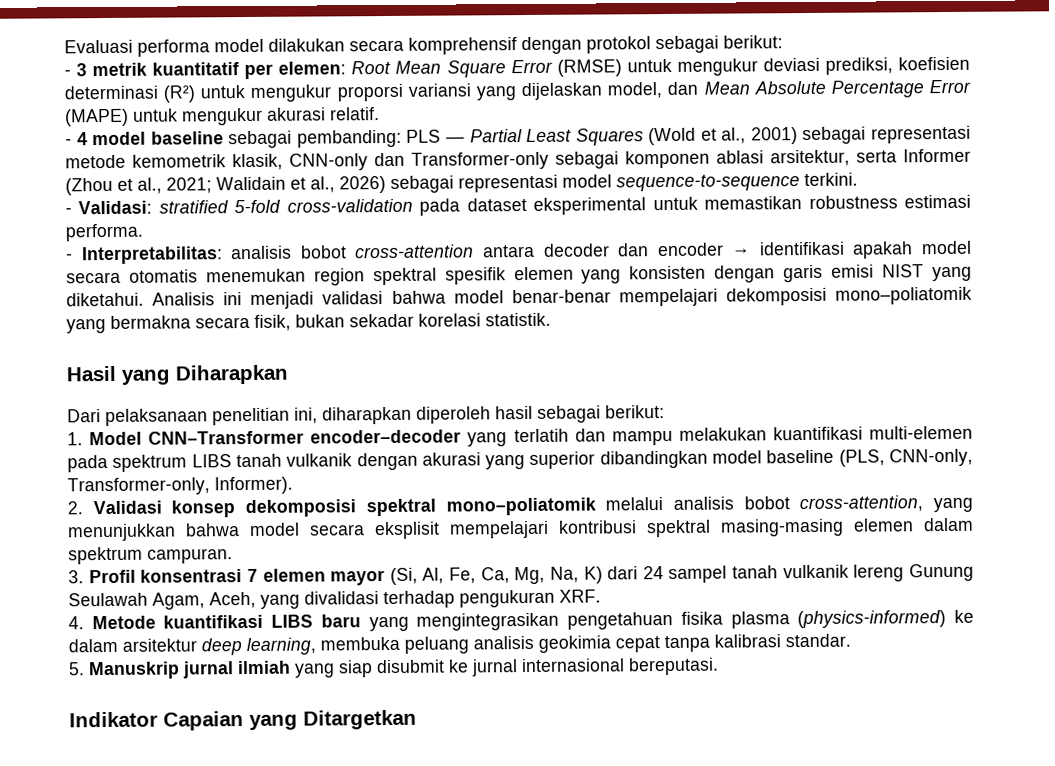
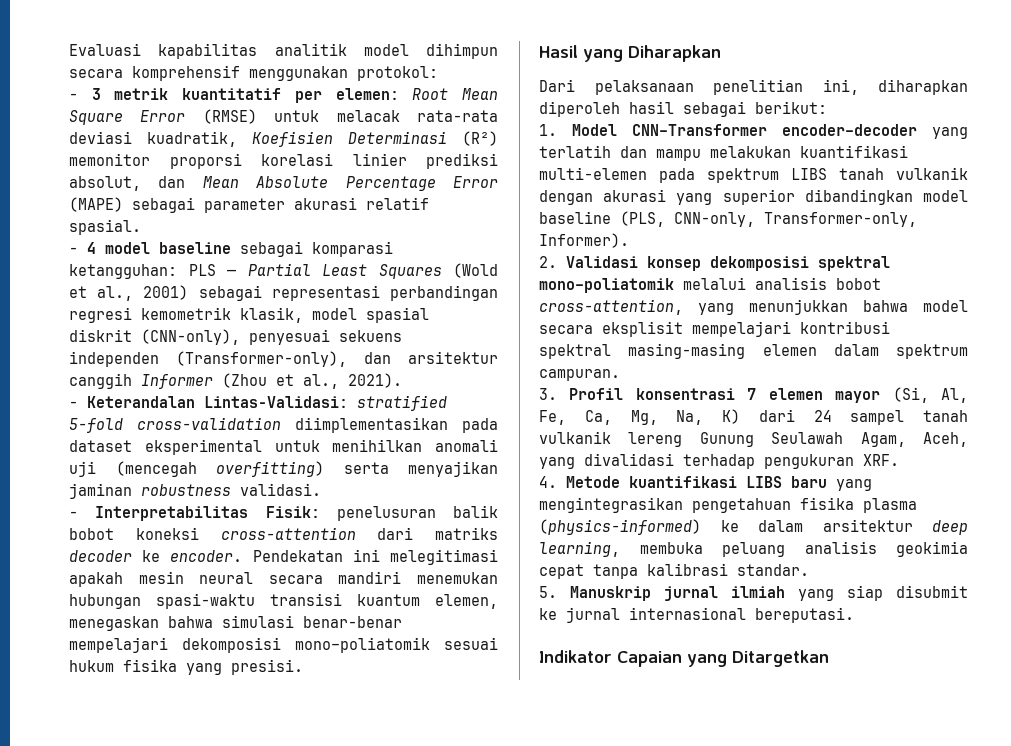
- Evaluasi performa model dilakukan secara komprehensif dengan protokol sebagai berikut:
+ Evaluasi kapabilitas analitik model dihimpun secara komprehensif menggunakan protokol:
- - 3 metrik kuantitatif per elemen: Root Mean Square Error (RMSE) untuk mengukur deviasi prediksi, koefisien determinasi (R²) untuk mengukur proporsi variansi yang dijelaskan model, dan Mean Absolute Percentage Error (MAPE) untuk mengukur akurasi relatif.
+ - 3 metrik kuantitatif per elemen: Root Mean Square Error (RMSE) untuk melacak rata-rata deviasi kuadratik, Koefisien Determinasi (R²) memonitor proporsi korelasi linier prediksi absolut, dan Mean Absolute Percentage Error (MAPE) sebagai parameter akurasi relatif spasial.
- - 4 model baseline sebagai pembanding: PLS — Partial Least Squares (Wold et al., 2001) sebagai representasi metode kemometrik klasik, CNN-only dan Transformer-only sebagai komponen ablasi arsitektur, serta Informer (Zhou et al., 2021; Walidain et al., 2026) sebagai representasi model sequence-to-sequence terkini.
- - Validasi: stratified 5-fold cross-validation pada dataset eksperimental untuk memastikan robustness estimasi performa.
- - Interpretabilitas: analisis bobot cross-attention antara decoder dan encoder → identifikasi apakah model secara otomatis menemukan region spektral spesifik elemen yang konsisten dengan garis emisi NIST yang diketahui. Analisis ini menjadi validasi bahwa model benar-benar mempelajari dekomposisi mono–poliatomik yang bermakna secara fisik, bukan sekadar korelasi statistik.
+ - 4 model baseline sebagai komparasi ketangguhan: PLS — Partial Least Squares (Wold et al., 2001) sebagai representasi perbandingan regresi kemometrik klasik, model spasial diskrit (CNN-only), penyesuai sekuens independen (Transformer-only), dan arsitektur canggih Informer (Zhou et al., 2021).
+ - Keterandalan Lintas-Validasi: stratified 5-fold cross-validation diimplementasikan pada dataset eksperimental untuk menihilkan anomali uji (mencegah overfitting) serta menyajikan jaminan robustness validasi.
+ - Interpretabilitas Fisik: penelusuran balik bobot koneksi cross-attention dari matriks decoder ke encoder. Pendekatan ini melegitimasi apakah mesin neural secara mandiri menemukan hubungan spasi-waktu transisi kuantum elemen, menegaskan bahwa simulasi benar-benar mempelajari dekomposisi mono–poliatomik sesuai hukum fisika yang presisi.

